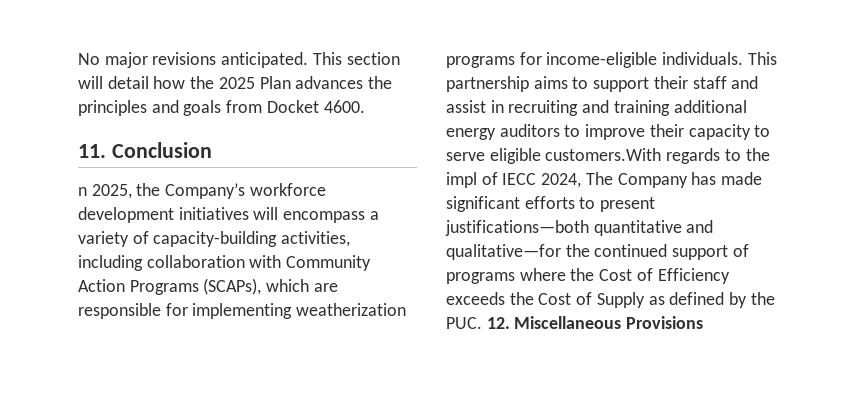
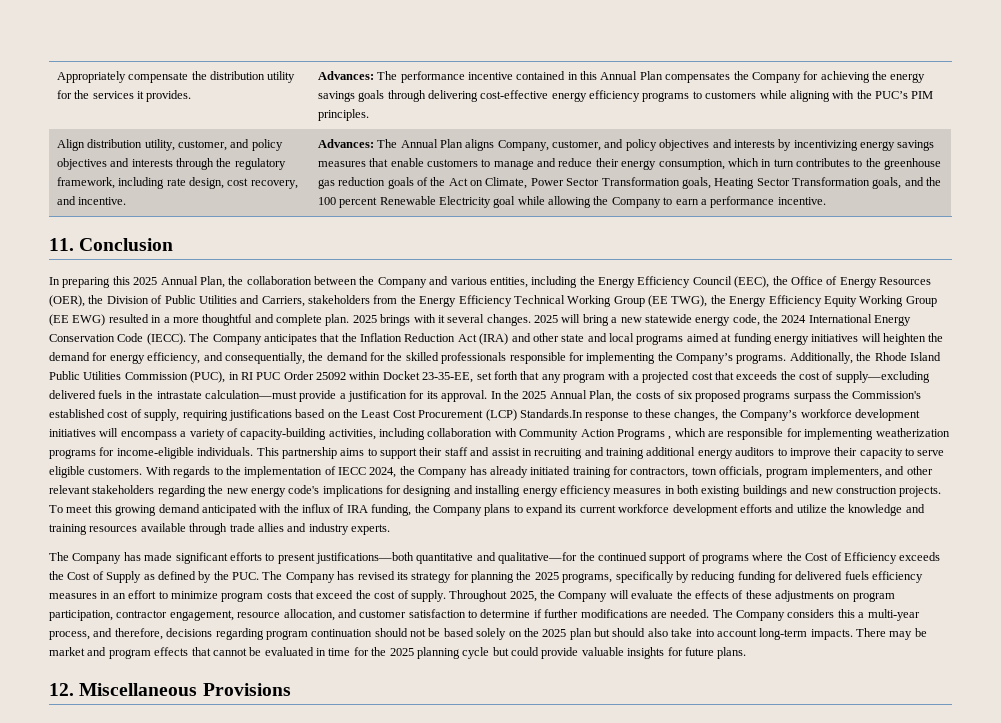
- No major revisions anticipated. This section will detail how the 2025 Plan advances the principles and goals from Docket 4600.
+ Appropriately compensate the distribution utility for the services it provides. | Advances: The performance incentive contained in this Annual Plan compensates the Company for achieving the energy savings goals through delivering cost-effective energy efficiency programs to customers while aligning with the PUC’s PIM principles.
+ Align distribution utility, customer, and policy objectives and interests through the regulatory framework, including rate design, cost recovery, and incentive. | Advances: The Annual Plan aligns Company, customer, and policy objectives and interests by incentivizing energy savings measures that enable customers to manage and reduce their energy consumption, which in turn contributes to the greenhouse gas reduction goals of the Act on Climate, Power Sector Transformation goals, Heating Sector Transformation goals, and the 100 percent Renewable Electricity goal while allowing the Company to earn a performance incentive.
  11. Conclusion
- n 2025, the Company’s workforce development initiatives will encompass a variety of capacity-building activities, including collaboration with Community Action Programs (SCAPs), which are responsible for implementing weatherization programs for income-eligible individuals.
+ In preparing this 2025 Annual Plan, the collaboration between the Company and various entities, including the Energy Efficiency Council (EEC), the Office of Energy Resources (OER), the Division of Public Utilities and Carriers, stakeholders from the Energy Efficiency Technical Working Group (EE TWG), the Energy Efficiency Equity Working Group (EE EWG) resulted in a more thoughtful and complete plan. 2025 brings with it several changes. 2025 will bring a new statewide energy code, the 2024 International Energy Conservation Code (IECC). The Company anticipates that the Inflation Reduction Act (IRA) and other state and local programs aimed at funding energy initiatives will heighten the demand for energy efficiency, and consequentially, the demand for the skilled professionals responsible for implementing the Company’s programs. Additionally, the Rhode Island Public Utilities Commission (PUC), in RI PUC Order 25092 within Docket 23-35-EE, set forth that any program with a projected cost that exceeds the cost of supply—excluding delivered fuels in the intrastate calculation—must provide a justification for its approval. In the 2025 Annual Plan, the costs of six proposed programs surpass the Commission's established cost of supply, requiring justifications based on the Least Cost Procurement (LCP) Standards.In response to these changes, the Company’s workforce development initiatives will encompass a variety of capacity-building activities, including collaboration with Community Action Programs , which are responsible for implementing weatherization programs for income-eligible individuals.
- This partnership aims to support their staff and assist in recruiting and training additional energy auditors to improve their capacity to serve eligible customers.With regards to the impl of IECC 2024, The Company has made significant efforts to present justifications—both quantitative and qualitative—for the continued support of programs where the Cost of Efficiency exceeds the Cost of Supply as defined by the PUC. 12. Miscellaneous Provisions
+ This partnership aims to support their staff and assist in recruiting and training additional energy auditors to improve their capacity to serve eligible customers. With regards to the implementation of IECC 2024, the Company has already initiated training for contractors, town officials, program implementers, and other relevant stakeholders regarding the new energy code's implications for designing and installing energy efficiency measures in both existing buildings and new construction projects. To meet this growing demand anticipated with the influx of IRA funding, the Company plans to expand its current workforce development efforts and utilize the knowledge and training resources available through trade allies and industry experts.
+ The Company has made significant efforts to present justifications—both quantitative and qualitative—for the continued support of programs where the Cost of Efficiency exceeds the Cost of Supply as defined by the PUC. The Company has revised its strategy for planning the 2025 programs, specifically by reducing funding for delivered fuels efficiency measures in an effort to minimize program costs that exceed the cost of supply. Throughout 2025, the Company will evaluate the effects of these adjustments on program participation, contractor engagement, resource allocation, and customer satisfaction to determine if further modifications are needed. The Company considers this a multi-year process, and therefore, decisions regarding program continuation should not be based solely on the 2025 plan but should also take into account long-term impacts. There may be market and program effects that cannot be evaluated in time for the 2025 planning cycle but could provide valuable insights for future plans.
+ 12. Miscellaneous Provisions

